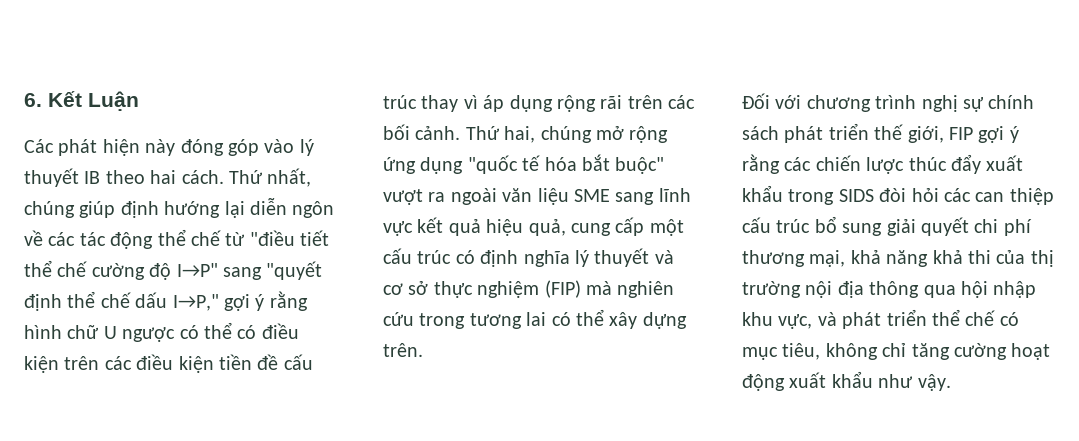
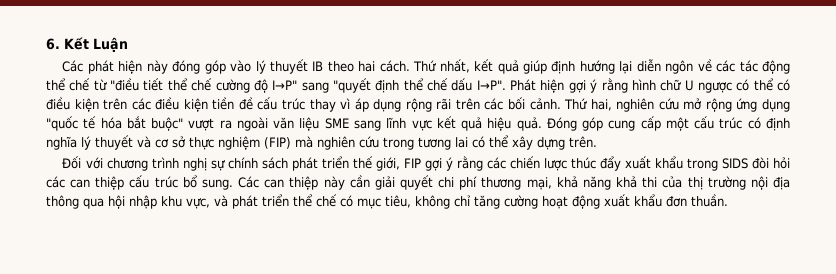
- Thứ nhất, chúng giúp định hướng lại diễn ngôn về các tác động thể chế từ "điều tiết thể chế cường độ I→P" sang "quyết định thể chế dấu I→P," gợi ý rằng hình chữ U ngược có thể có điều kiện trên các điều kiện tiền đề cấu trúc thay vì áp dụng rộng rãi trên các bối cảnh.
+ Thứ nhất, kết quả giúp định hướng lại diễn ngôn về các tác động thể chế từ "điều tiết thể chế cường độ I→P" sang "quyết định thể chế dấu I→P". Phát hiện gợi ý rằng hình chữ U ngược có thể có điều kiện trên các điều kiện tiền đề cấu trúc thay vì áp dụng rộng rãi trên các bối cảnh.
- Thứ hai, chúng mở rộng ứng dụng "quốc tế hóa bắt buộc" vượt ra ngoài văn liệu SME sang lĩnh vực kết quả hiệu quả, cung cấp một cấu trúc có định nghĩa lý thuyết và cơ sở thực nghiệm (FIP) mà nghiên cứu trong tương lai có thể xây dựng trên.
+ Thứ hai, nghiên cứu mở rộng ứng dụng "quốc tế hóa bắt buộc" vượt ra ngoài văn liệu SME sang lĩnh vực kết quả hiệu quả. Đóng góp cung cấp một cấu trúc có định nghĩa lý thuyết và cơ sở thực nghiệm (FIP) mà nghiên cứu trong tương lai có thể xây dựng trên.
- Đối với chương trình nghị sự chính sách phát triển thế giới, FIP gợi ý rằng các chiến lược thúc đẩy xuất khẩu trong SIDS đòi hỏi các can thiệp cấu trúc bổ sung giải quyết chi phí thương mại, khả năng khả thi của thị trường nội địa thông qua hội nhập khu vực, và phát triển thể chế có mục tiêu, không chỉ tăng cường hoạt động xuất khẩu như vậy.
+ Đối với chương trình nghị sự chính sách phát triển thế giới, FIP gợi ý rằng các chiến lược thúc đẩy xuất khẩu trong SIDS đòi hỏi các can thiệp cấu trúc bổ sung. Các can thiệp này cần giải quyết chi phí thương mại, khả năng khả thi của thị trường nội địa thông qua hội nhập khu vực, và phát triển thể chế có mục tiêu, không chỉ tăng cường hoạt động xuất khẩu đơn thuần.

